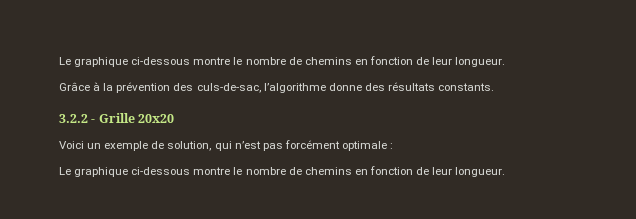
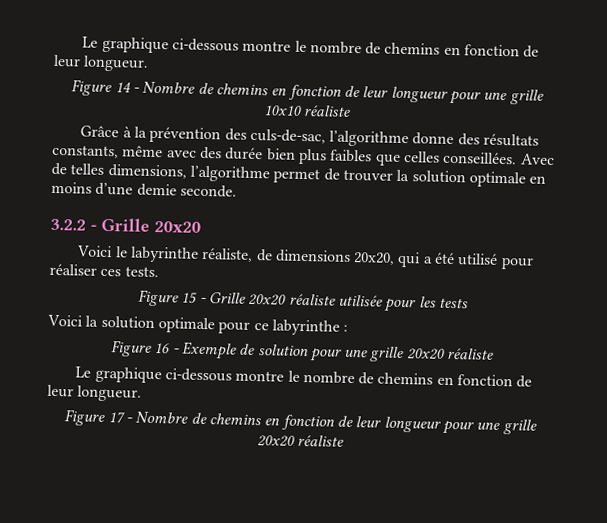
+ Figure 14 - Nombre de chemins en fonction de leur longueur pour une grille 10x10 réaliste
- Grâce à la prévention des culs-de-sac, l’algorithme donne des résultats constants.
+ Grâce à la prévention des culs-de-sac, l’algorithme donne des résultats constants, même avec des durée bien plus faibles que celles conseillées. Avec de telles dimensions, l’algorithme permet de trouver la solution optimale en moins d’une demie seconde.
- Voici un exemple de solution, qui n’est pas forcément optimale :
+ Voici le labyrinthe réaliste, de dimensions 20x20, qui a été utilisé pour réaliser ces tests.
+ Figure 15 - Grille 20x20 réaliste utilisée pour les tests
+ Voici la solution optimale pour ce labyrinthe :
+ Figure 16 - Exemple de solution pour une grille 20x20 réaliste
+ Figure 17 - Nombre de chemins en fonction de leur longueur pour une grille 20x20 réaliste

